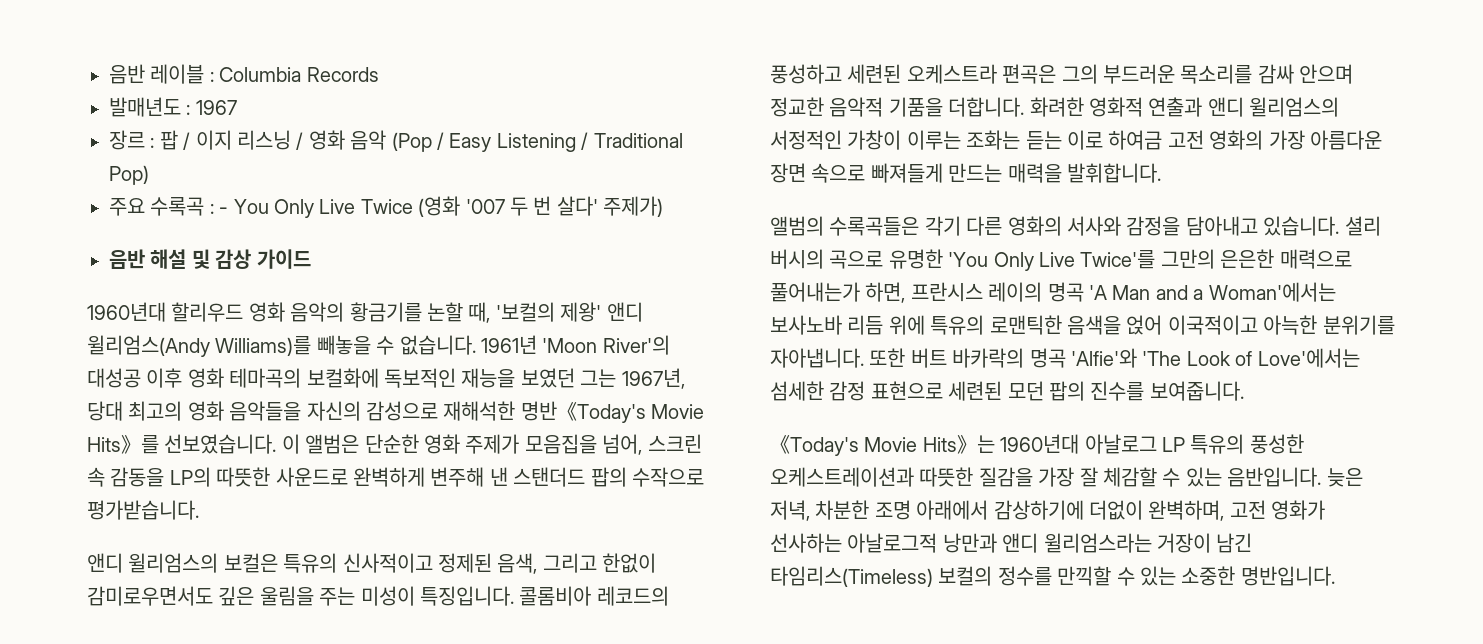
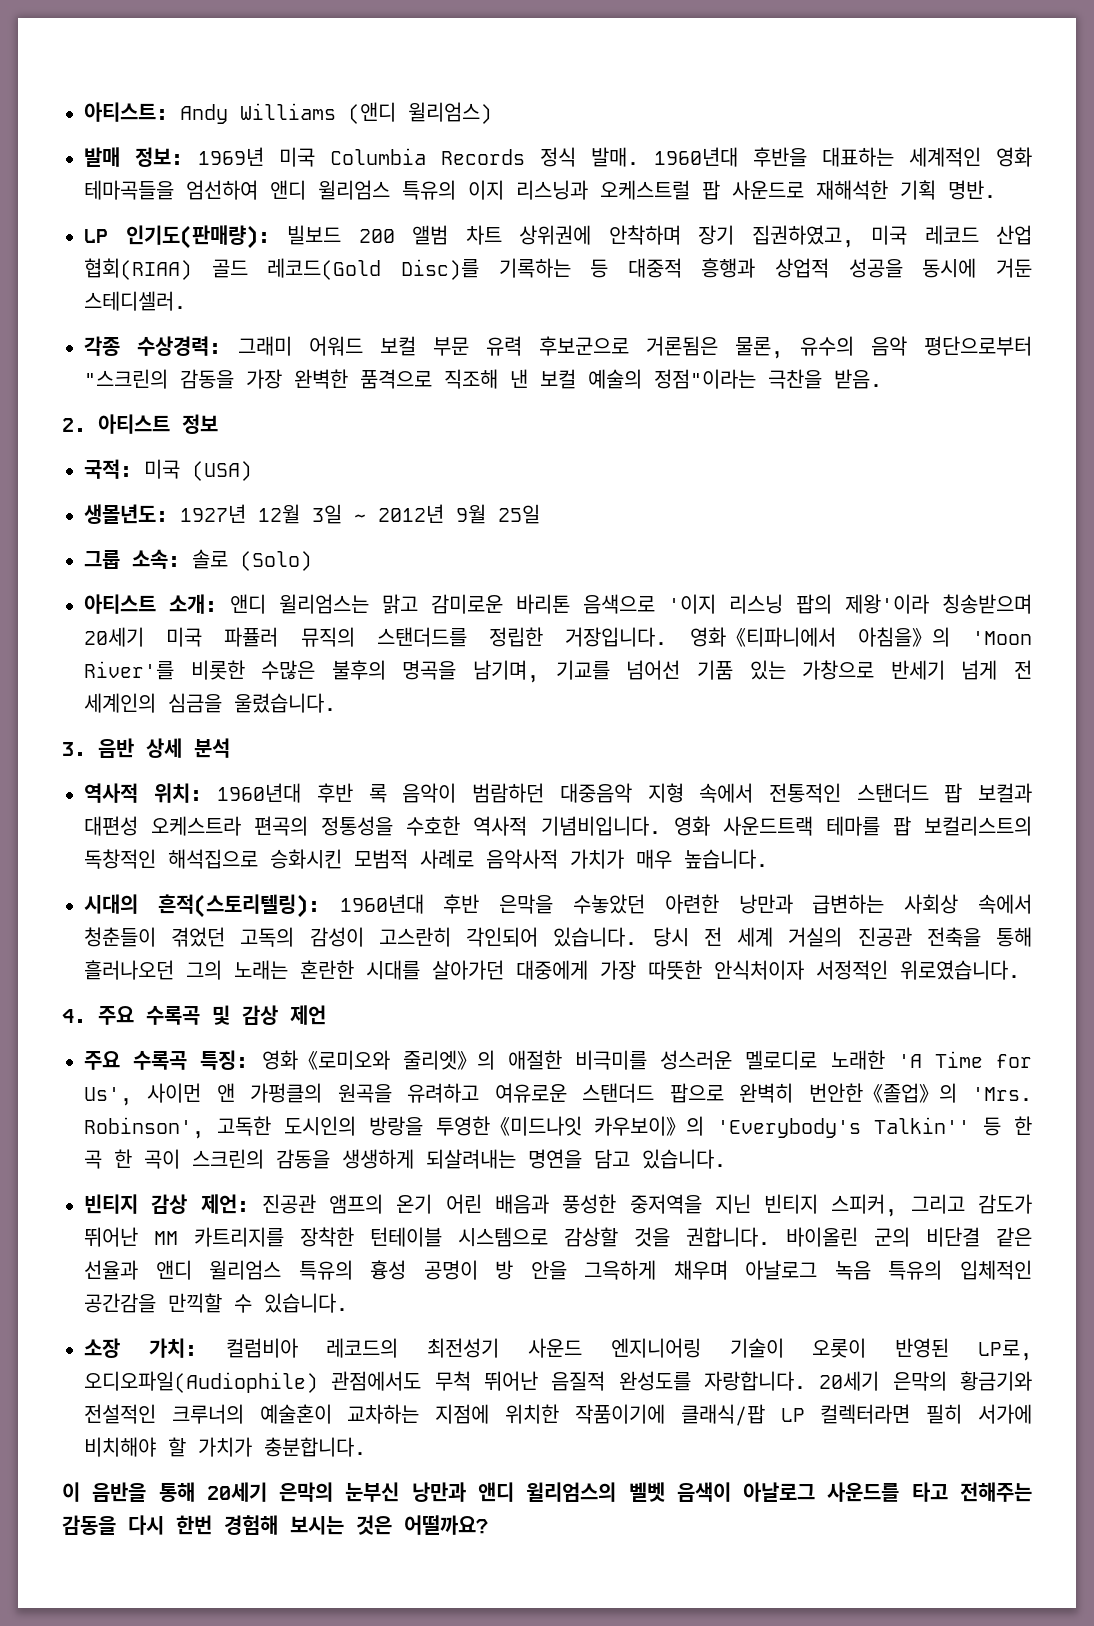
- 음반 레이블 : Columbia Records
- 발매년도 : 1967
- 장르 : 팝 / 이지 리스닝 / 영화 음악 (Pop / Easy Listening / Traditional Pop)
- 주요 수록곡 : - You Only Live Twice (영화 '007 두 번 살다' 주제가)
- 음반 해설 및 감상 가이드
- 1960년대 할리우드 영화 음악의 황금기를 논할 때, '보컬의 제왕' 앤디 윌리엄스(Andy Williams)를 빼놓을 수 없습니다. 1961년 'Moon River'의 대성공 이후 영화 테마곡의 보컬화에 독보적인 재능을 보였던 그는 1967년, 당대 최고의 영화 음악들을 자신의 감성으로 재해석한 명반《Today's Movie Hits》를 선보였습니다. 이 앨범은 단순한 영화 주제가 모음집을 넘어, 스크린 속 감동을 LP의 따뜻한 사운드로 완벽하게 변주해 낸 스탠더드 팝의 수작으로 평가받습니다.
- 앤디 윌리엄스의 보컬은 특유의 신사적이고 정제된 음색, 그리고 한없이 감미로우면서도 깊은 울림을 주는 미성이 특징입니다. 콜롬비아 레코드의 풍성하고 세련된 오케스트라 편곡은 그의 부드러운 목소리를 감싸 안으며 정교한 음악적 기품을 더합니다. 화려한 영화적 연출과 앤디 윌리엄스의 서정적인 가창이 이루는 조화는 듣는 이로 하여금 고전 영화의 가장 아름다운 장면 속으로 빠져들게 만드는 매력을 발휘합니다.
- 앨범의 수록곡들은 각기 다른 영화의 서사와 감정을 담아내고 있습니다. 셜리 버시의 곡으로 유명한 'You Only Live Twice'를 그만의 은은한 매력으로 풀어내는가 하면, 프란시스 레이의 명곡 'A Man and a Woman'에서는 보사노바 리듬 위에 특유의 로맨틱한 음색을 얹어 이국적이고 아늑한 분위기를 자아냅니다. 또한 버트 바카락의 명곡 'Alfie'와 'The Look of Love'에서는 섬세한 감정 표현으로 세련된 모던 팝의 진수를 보여줍니다.
- 《Today's Movie Hits》는 1960년대 아날로그 LP 특유의 풍성한 오케스트레이션과 따뜻한 질감을 가장 잘 체감할 수 있는 음반입니다. 늦은 저녁, 차분한 조명 아래에서 감상하기에 더없이 완벽하며, 고전 영화가 선사하는 아날로그적 낭만과 앤디 윌리엄스라는 거장이 남긴 타임리스(Timeless) 보컬의 정수를 만끽할 수 있는 소중한 명반입니다.
+ 아티스트: Andy Williams (앤디 윌리엄스)
+ 발매 정보: 1969년 미국 Columbia Records 정식 발매. 1960년대 후반을 대표하는 세계적인 영화 테마곡들을 엄선하여 앤디 윌리엄스 특유의 이지 리스닝과 오케스트럴 팝 사운드로 재해석한 기획 명반.
+ LP 인기도(판매량): 빌보드 200 앨범 차트 상위권에 안착하며 장기 집권하였고, 미국 레코드 산업 협회(RIAA) 골드 레코드(Gold Disc)를 기록하는 등 대중적 흥행과 상업적 성공을 동시에 거둔 스테디셀러.
+ 각종 수상경력: 그래미 어워드 보컬 부문 유력 후보군으로 거론됨은 물론, 유수의 음악 평단으로부터 "스크린의 감동을 가장 완벽한 품격으로 직조해 낸 보컬 예술의 정점"이라는 극찬을 받음.
+ 2. 아티스트 정보
+ 국적: 미국 (USA)
+ 생몰년도: 1927년 12월 3일 ~ 2012년 9월 25일
+ 그룹 소속: 솔로 (Solo)
+ 아티스트 소개: 앤디 윌리엄스는 맑고 감미로운 바리톤 음색으로 '이지 리스닝 팝의 제왕'이라 칭송받으며 20세기 미국 파퓰러 뮤직의 스탠더드를 정립한 거장입니다. 영화《티파니에서 아침을》의 'Moon River'를 비롯한 수많은 불후의 명곡을 남기며, 기교를 넘어선 기품 있는 가창으로 반세기 넘게 전 세계인의 심금을 울렸습니다.
+ 3. 음반 상세 분석
+ 역사적 위치: 1960년대 후반 록 음악이 범람하던 대중음악 지형 속에서 전통적인 스탠더드 팝 보컬과 대편성 오케스트라 편곡의 정통성을 수호한 역사적 기념비입니다. 영화 사운드트랙 테마를 팝 보컬리스트의 독창적인 해석집으로 승화시킨 모범적 사례로 음악사적 가치가 매우 높습니다.
+ 시대의 흔적(스토리텔링): 1960년대 후반 은막을 수놓았던 아련한 낭만과 급변하는 사회상 속에서 청춘들이 겪었던 고독의 감성이 고스란히 각인되어 있습니다. 당시 전 세계 거실의 진공관 전축을 통해 흘러나오던 그의 노래는 혼란한 시대를 살아가던 대중에게 가장 따뜻한 안식처이자 서정적인 위로였습니다.
+ 4. 주요 수록곡 및 감상 제언
+ 주요 수록곡 특징: 영화《로미오와 줄리엣》의 애절한 비극미를 성스러운 멜로디로 노래한 'A Time for Us', 사이먼 앤 가펑클의 원곡을 유려하고 여유로운 스탠더드 팝으로 완벽히 번안한《졸업》의 'Mrs. Robinson', 고독한 도시인의 방랑을 투영한《미드나잇 카우보이》의 'Everybody's Talkin'' 등 한 곡 한 곡이 스크린의 감동을 생생하게 되살려내는 명연을 담고 있습니다.
+ 빈티지 감상 제언: 진공관 앰프의 온기 어린 배음과 풍성한 중저역을 지닌 빈티지 스피커, 그리고 감도가 뛰어난 MM 카트리지를 장착한 턴테이블 시스템으로 감상할 것을 권합니다. 바이올린 군의 비단결 같은 선율과 앤디 윌리엄스 특유의 흉성 공명이 방 안을 그윽하게 채우며 아날로그 녹음 특유의 입체적인 공간감을 만끽할 수 있습니다.
+ 소장 가치: 컬럼비아 레코드의 최전성기 사운드 엔지니어링 기술이 오롯이 반영된 LP로, 오디오파일(Audiophile) 관점에서도 무척 뛰어난 음질적 완성도를 자랑합니다. 20세기 은막의 황금기와 전설적인 크루너의 예술혼이 교차하는 지점에 위치한 작품이기에 클래식/팝 LP 컬렉터라면 필히 서가에 비치해야 할 가치가 충분합니다.
+ 이 음반을 통해 20세기 은막의 눈부신 낭만과 앤디 윌리엄스의 벨벳 음색이 아날로그 사운드를 타고 전해주는 감동을 다시 한번 경험해 보시는 것은 어떨까요?

